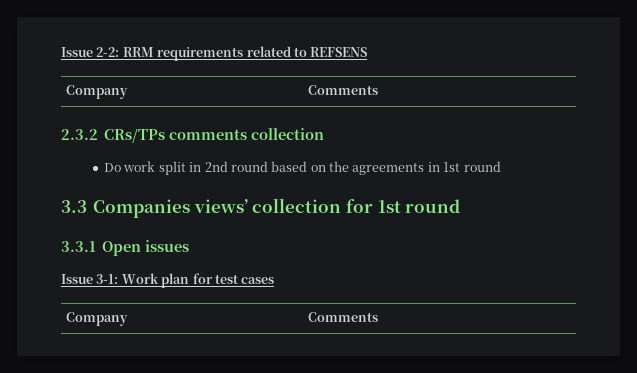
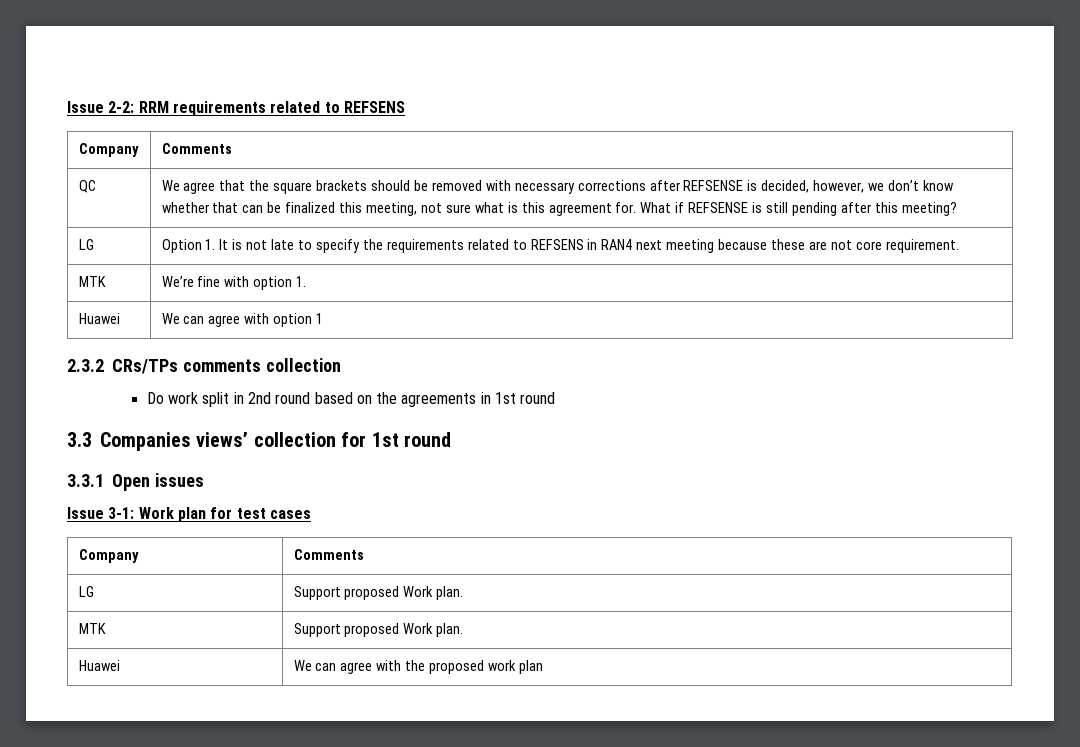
+ QC | We agree that the square brackets should be removed with necessary corrections after REFSENSE is decided, however, we don’t know whether that can be finalized this meeting, not sure what is this agreement for. What if REFSENSE is still pending after this meeting?
+ LG | Option 1. It is not late to specify the requirements related to REFSENS in RAN4 next meeting because these are not core requirement.
+ MTK | We’re fine with option 1.
+ Huawei | We can agree with option 1
+ LG | Support proposed Work plan.
+ MTK | Support proposed Work plan.
+ Huawei | We can agree with the proposed work plan

